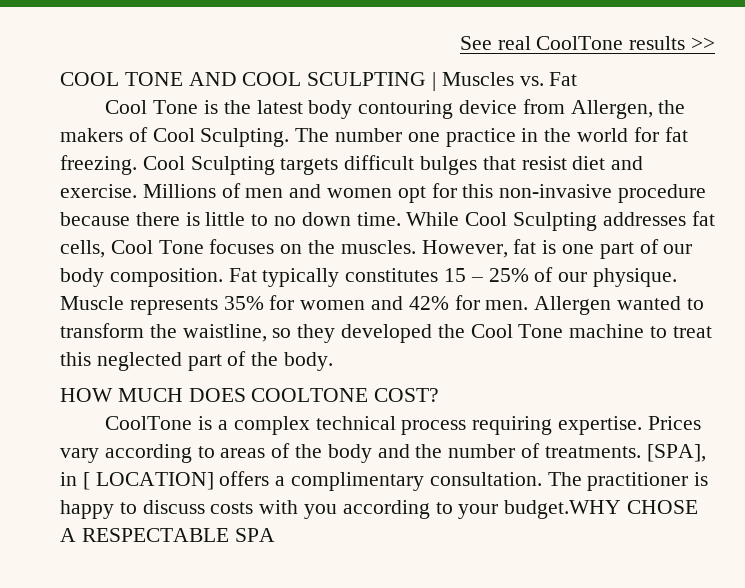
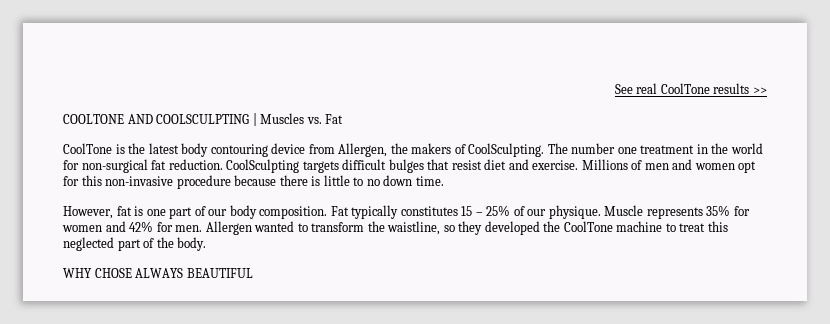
- COOL TONE AND COOL SCULPTING | Muscles vs. Fat
+ COOLTONE AND COOLSCULPTING | Muscles vs. Fat
- Cool Tone is the latest body contouring device from Allergen, the makers of Cool Sculpting.
+ CoolTone is the latest body contouring device from Allergen, the makers of CoolSculpting.
- The number one practice in the world for fat freezing. Cool Sculpting targets difficult bulges that resist diet and exercise.
+ The number one treatment in the world for non-surgical fat reduction. CoolSculpting targets difficult bulges that resist diet and exercise.
- Millions of men and women opt for this non-invasive procedure because there is little to no down time. While Cool Sculpting addresses fat cells, Cool Tone focuses on the muscles. However, fat is one part of our body composition.
+ Millions of men and women opt for this non-invasive procedure because there is little to no down time.
+ However, fat is one part of our body composition.
- Allergen wanted to transform the waistline, so they developed the Cool Tone machine to treat this neglected part of the body.
+ Allergen wanted to transform the waistline, so they developed the CoolTone machine to treat this neglected part of the body.
- HOW MUCH DOES COOLTONE COST?
- CoolTone is a complex technical process requiring expertise. Prices vary according to areas of the body and the number of treatments. [SPA], in [ LOCATION] offers a complimentary consultation. The practitioner is happy to discuss costs with you according to your budget.WHY CHOSE A RESPECTABLE SPA
+ WHY CHOSE ALWAYS BEAUTIFUL

